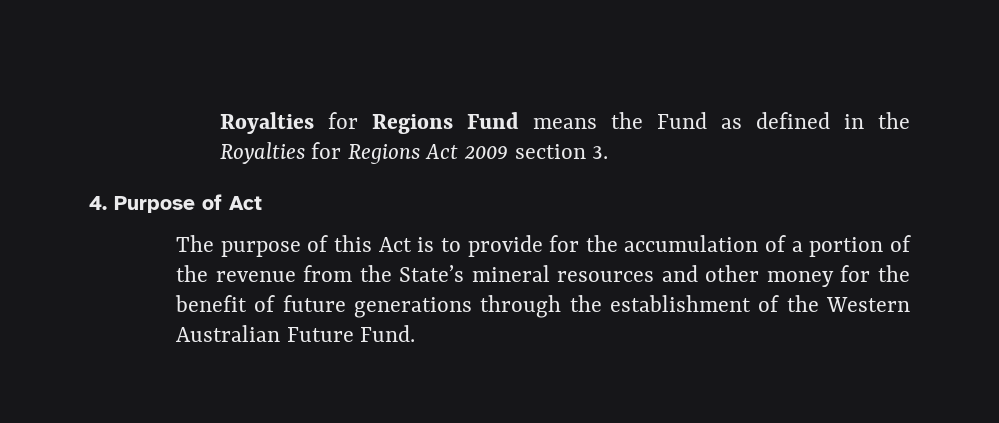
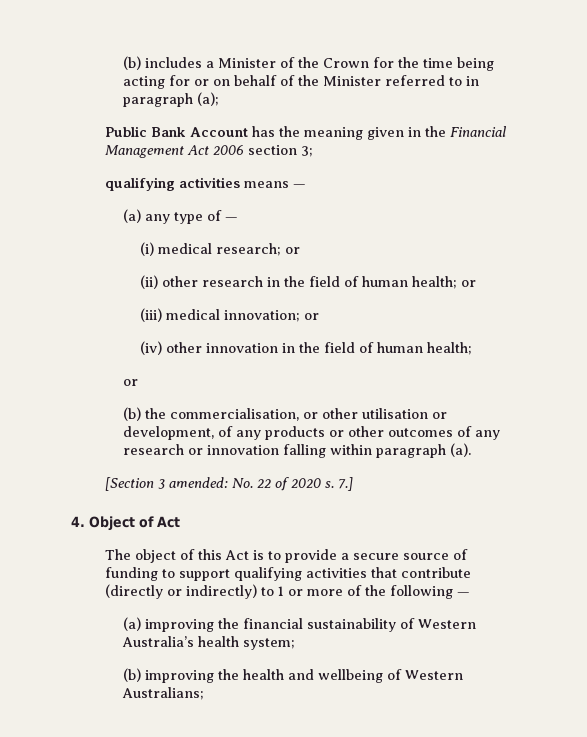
- Royalties for Regions Fund means the Fund as defined in the Royalties for Regions Act 2009 section 3.
+ (b) includes a Minister of the Crown for the time being acting for or on behalf of the Minister referred to in paragraph (a);
+ Public Bank Account has the meaning given in the Financial Management Act 2006 section 3;
+ qualifying activities means —
+ (a) any type of —
+ (i) medical research; or
+ (ii) other research in the field of human health; or
+ (iii) medical innovation; or
+ (iv) other innovation in the field of human health;
+ or
+ (b) the commercialisation, or other utilisation or development, of any products or other outcomes of any research or innovation falling within paragraph (a).
+ [Section 3 amended: No. 22 of 2020 s. 7.]
- 4. Purpose of Act
+ 4. Object of Act
- The purpose of this Act is to provide for the accumulation of a portion of the revenue from the State’s mineral resources and other money for the benefit of future generations through the establishment of the Western Australian Future Fund.
+ The object of this Act is to provide a secure source of funding to support qualifying activities that contribute (directly or indirectly) to 1 or more of the following —
+ (a) improving the financial sustainability of Western Australia’s health system;
+ (b) improving the health and wellbeing of Western Australians;

